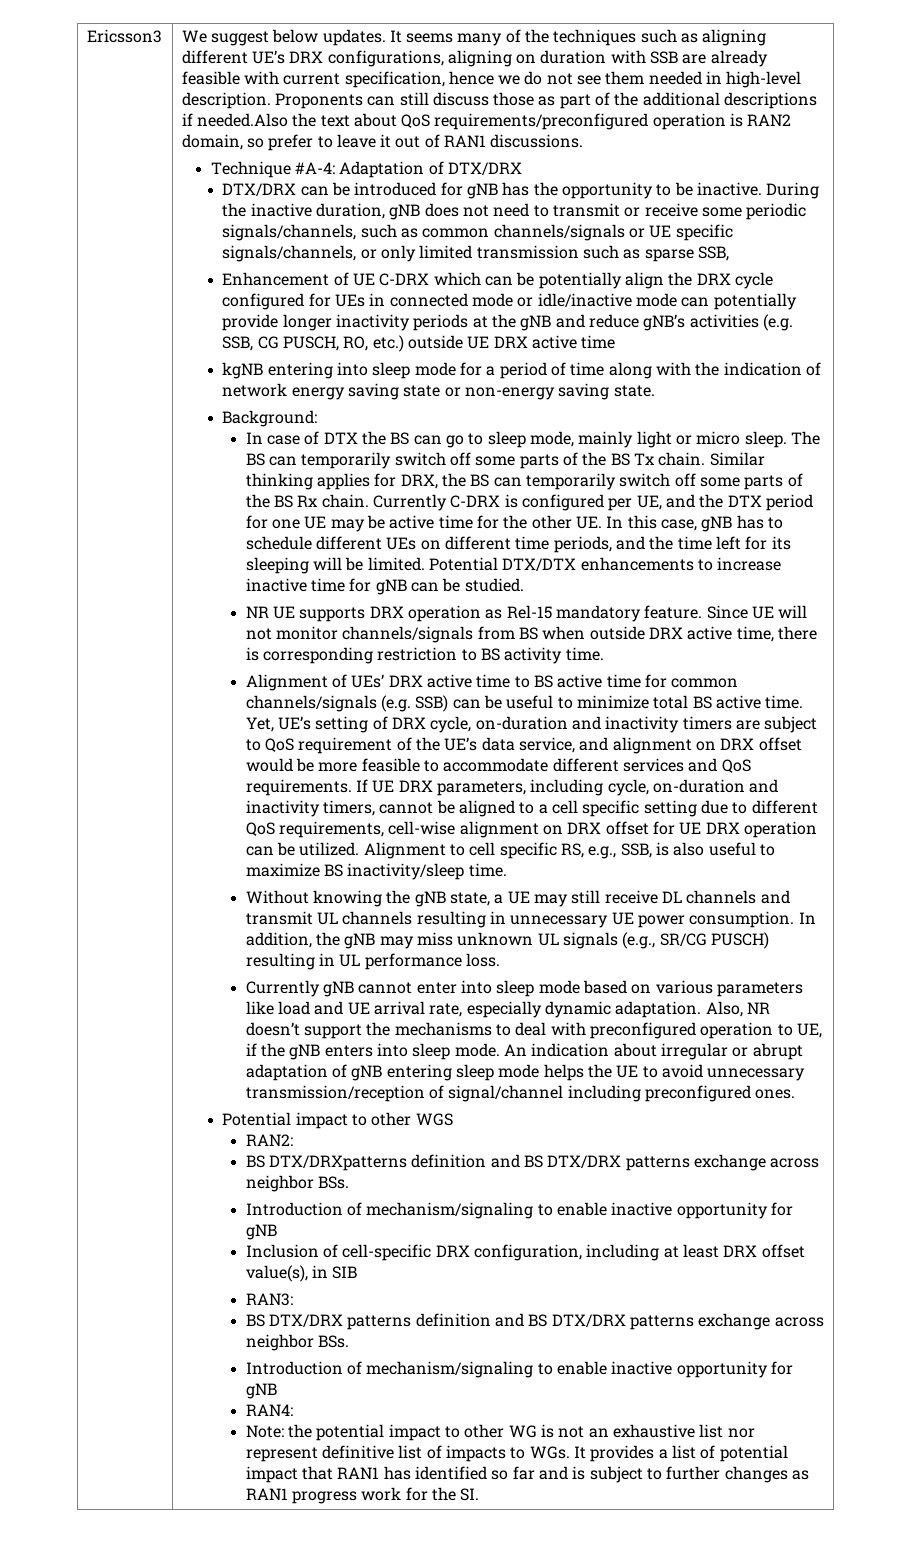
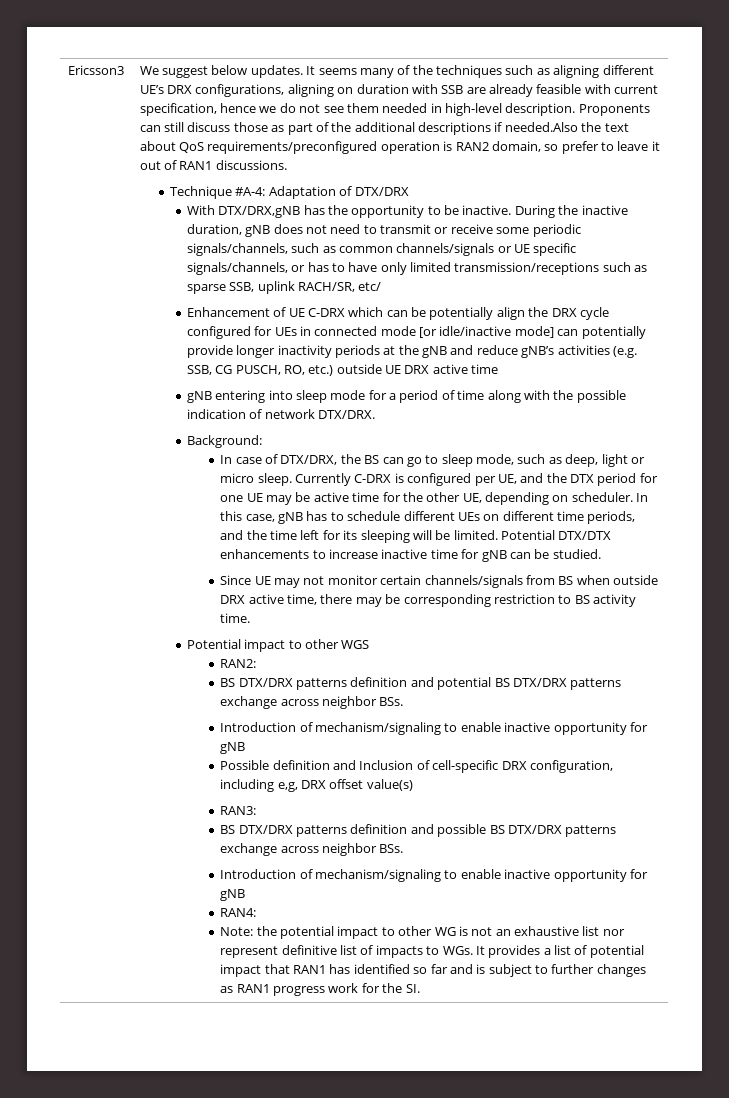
- DTX/DRX can be introduced for gNB has the opportunity to be inactive.
+ With DTX/DRX,gNB has the opportunity to be inactive.
- During the inactive duration, gNB does not need to transmit or receive some periodic signals/channels, such as common channels/signals or UE specific signals/channels, or only limited transmission such as sparse SSB,
+ During the inactive duration, gNB does not need to transmit or receive some periodic signals/channels, such as common channels/signals or UE specific signals/channels, or has to have only limited transmission/receptions such as sparse SSB, uplink RACH/SR, etc/
- Enhancement of UE C-DRX which can be potentially align the DRX cycle configured for UEs in connected mode or idle/inactive mode can potentially provide longer inactivity periods at the gNB and reduce gNB’s activities (e.g. SSB, CG PUSCH, RO, etc.) outside UE DRX active time
+ Enhancement of UE C-DRX which can be potentially align the DRX cycle configured for UEs in connected mode [or idle/inactive mode] can potentially provide longer inactivity periods at the gNB and reduce gNB’s activities (e.g. SSB, CG PUSCH, RO, etc.) outside UE DRX active time
- kgNB entering into sleep mode for a period of time along with the indication of network energy saving state or non-energy saving state.
+ gNB entering into sleep mode for a period of time along with the possible indication of network DTX/DRX.
- In case of DTX the BS can go to sleep mode, mainly light or micro sleep.
+ In case of DTX/DRX, the BS can go to sleep mode, such as deep, light or micro sleep.
- The BS can temporarily switch off some parts of the BS Tx chain. Similar thinking applies for DRX, the BS can temporarily switch off some parts of the BS Rx chain.
- Currently C-DRX is configured per UE, and the DTX period for one UE may be active time for the other UE. In this case, gNB has to schedule different UEs on different time periods, and the time left for its sleeping will be limited.
+ Currently C-DRX is configured per UE, and the DTX period for one UE may be active time for the other UE, depending on scheduler. In this case, gNB has to schedule different UEs on different time periods, and the time left for its sleeping will be limited.
- NR UE supports DRX operation as Rel-15 mandatory feature. Since UE will not monitor channels/signals from BS when outside DRX active time, there is corresponding restriction to BS activity time.
+ Since UE may not monitor certain channels/signals from BS when outside DRX active time, there may be corresponding restriction to BS activity time.
- Alignment of UEs’ DRX active time to BS active time for common channels/signals (e.g. SSB) can be useful to minimize total BS active time. Yet, UE’s setting of DRX cycle, on-duration and inactivity timers are subject to QoS requirement of the UE’s data service, and alignment on DRX offset would be more feasible to accommodate different services and QoS requirements. If UE DRX parameters, including cycle, on-duration and inactivity timers, cannot be aligned to a cell specific setting due to different QoS requirements, cell-wise alignment on DRX offset for UE DRX operation can be utilized. Alignment to cell specific RS, e.g., SSB, is also useful to maximize BS inactivity/sleep time.
- Without knowing the gNB state, a UE may still receive DL channels and transmit UL channels resulting in unnecessary UE power consumption. In addition, the gNB may miss unknown UL signals (e.g., SR/CG PUSCH) resulting in UL performance loss.
- Currently gNB cannot enter into sleep mode based on various parameters like load and UE arrival rate, especially dynamic adaptation. Also, NR doesn’t support the mechanisms to deal with preconfigured operation to UE, if the gNB enters into sleep mode. An indication about irregular or abrupt adaptation of gNB entering sleep mode helps the UE to avoid unnecessary transmission/reception of signal/channel including preconfigured ones.
- BS DTX/DRXpatterns definition and BS DTX/DRX patterns exchange across neighbor BSs.
+ BS DTX/DRX patterns definition and potential BS DTX/DRX patterns exchange across neighbor BSs.
- Inclusion of cell-specific DRX configuration, including at least DRX offset value(s), in SIB
+ Possible definition and Inclusion of cell-specific DRX configuration, including e,g, DRX offset value(s)
- BS DTX/DRX patterns definition and BS DTX/DRX patterns exchange across neighbor BSs.
+ BS DTX/DRX patterns definition and possible BS DTX/DRX patterns exchange across neighbor BSs.

